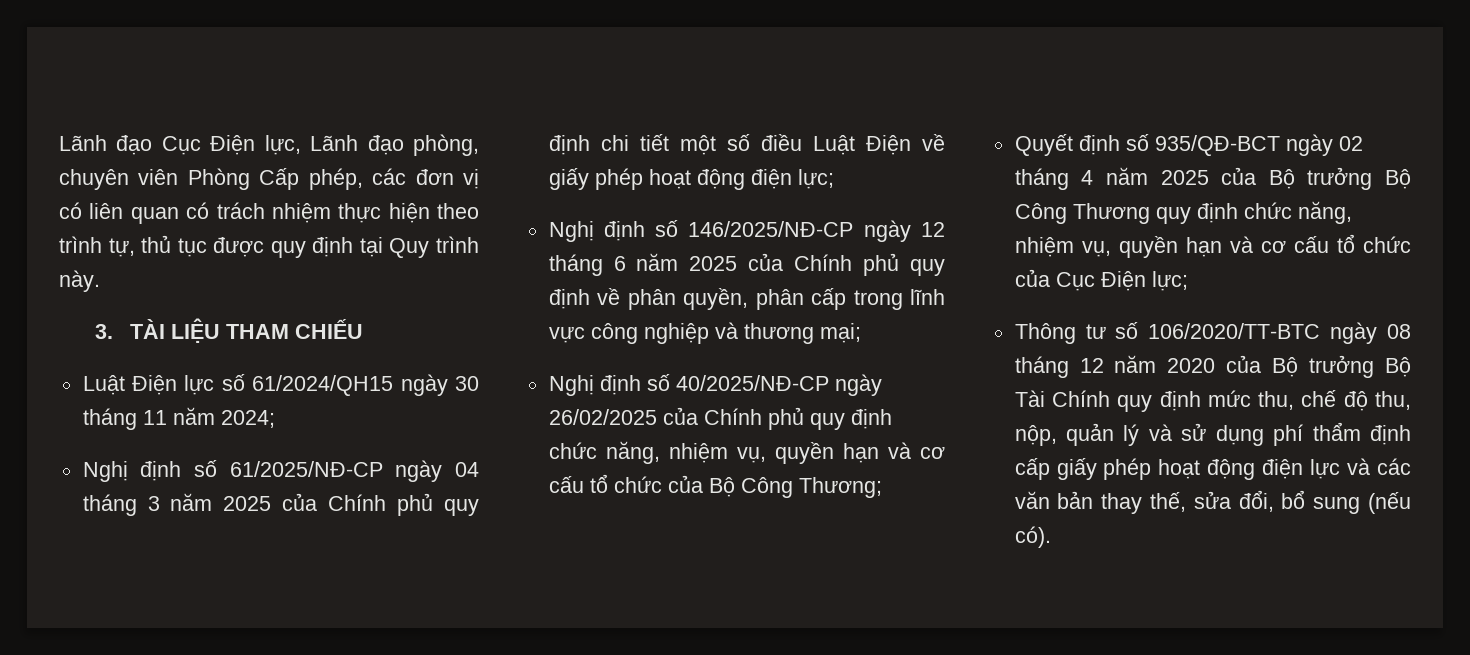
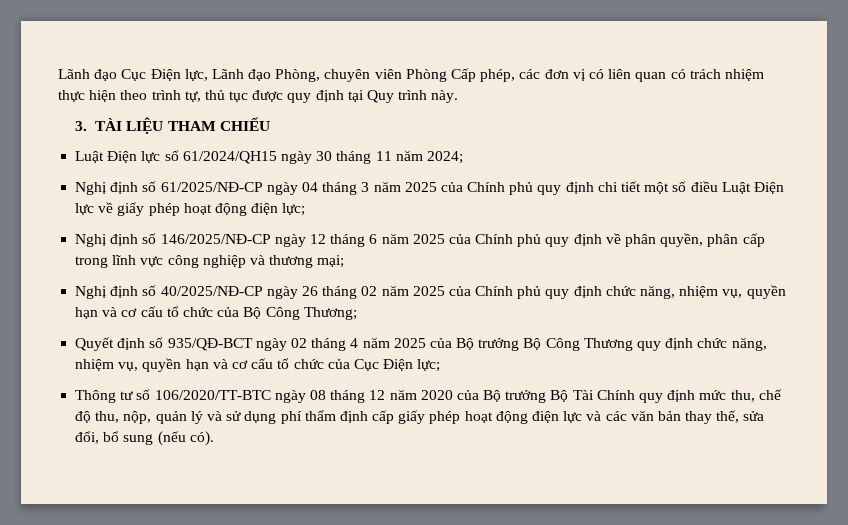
- Lãnh đạo Cục Điện lực, Lãnh đạo phòng, chuyên viên Phòng Cấp phép, các đơn vị có liên quan có trách nhiệm thực hiện theo trình tự, thủ tục được quy định tại Quy trình này.
+ Lãnh đạo Cục Điện lực, Lãnh đạo Phòng, chuyên viên Phòng Cấp phép, các đơn vị có liên quan có trách nhiệm thực hiện theo trình tự, thủ tục được quy định tại Quy trình này.
- Nghị định số 61/2025/NĐ-CP ngày 04 tháng 3 năm 2025 của Chính phủ quy định chi tiết một số điều Luật Điện về giấy phép hoạt động điện lực;
+ Nghị định số 61/2025/NĐ-CP ngày 04 tháng 3 năm 2025 của Chính phủ quy định chi tiết một số điều Luật Điện lực về giấy phép hoạt động điện lực;
- Nghị định số 40/2025/NĐ-CP ngày 26/02/2025 của Chính phủ quy định chức năng, nhiệm vụ, quyền hạn và cơ cấu tổ chức của Bộ Công Thương;
+ Nghị định số 40/2025/NĐ-CP ngày 26 tháng 02 năm 2025 của Chính phủ quy định chức năng, nhiệm vụ, quyền hạn và cơ cấu tổ chức của Bộ Công Thương;

